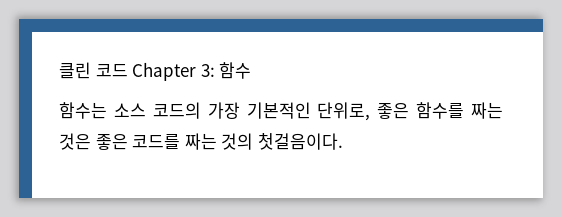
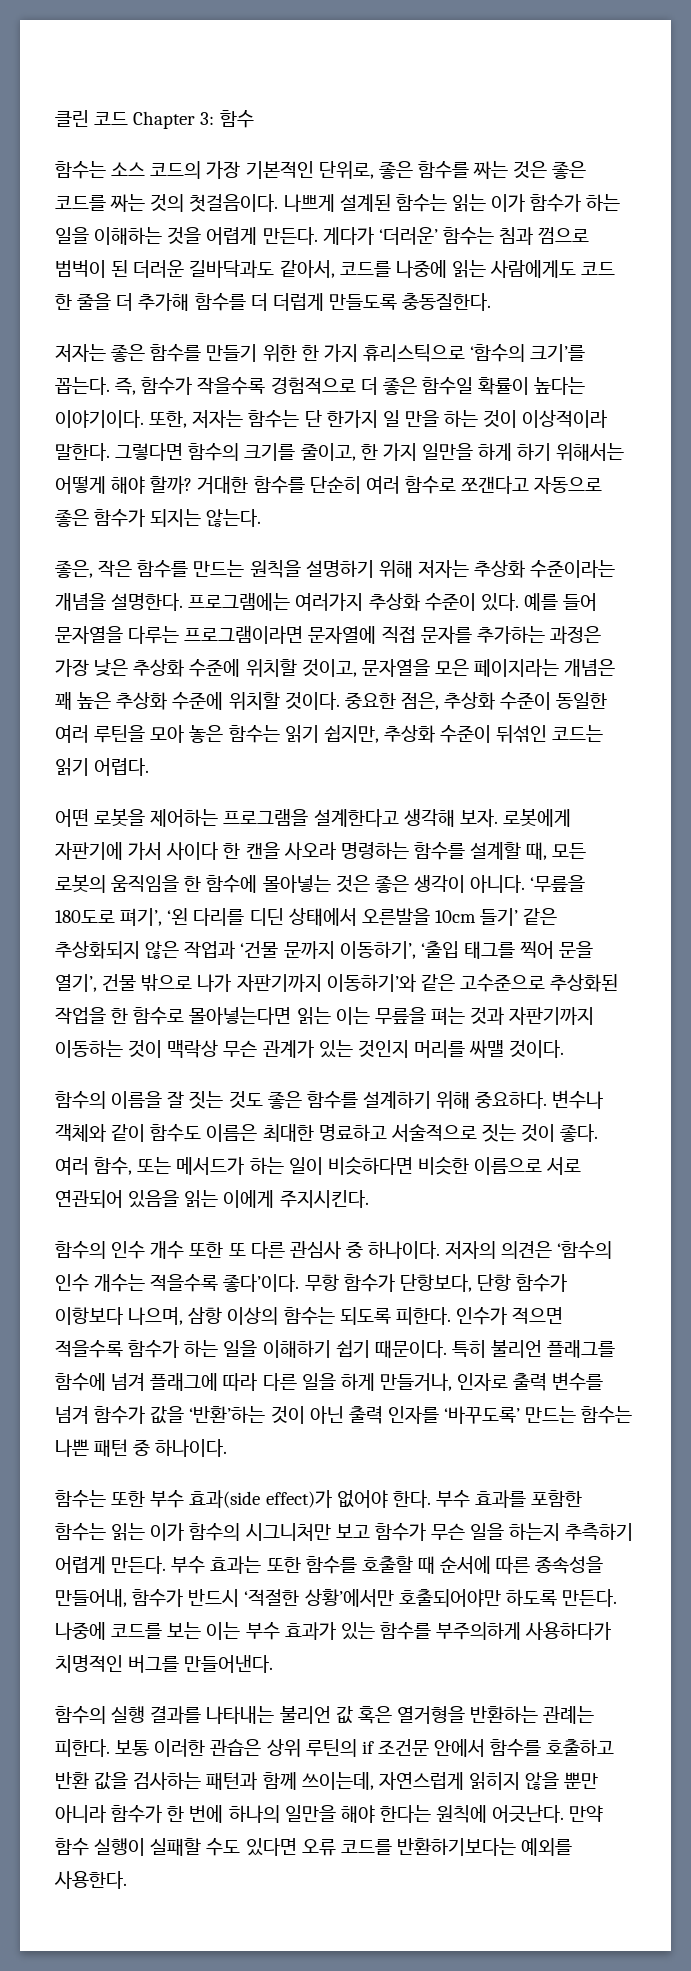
+ 나쁘게 설계된 함수는 읽는 이가 함수가 하는 일을 이해하는 것을 어렵게 만든다. 게다가 ‘더러운’ 함수는 침과 껌으로 범벅이 된 더러운 길바닥과도 같아서, 코드를 나중에 읽는 사람에게도 코드 한 줄을 더 추가해 함수를 더 더럽게 만들도록 충동질한다.
+ 저자는 좋은 함수를 만들기 위한 한 가지 휴리스틱으로 ‘함수의 크기’를 꼽는다. 즉, 함수가 작을수록 경험적으로 더 좋은 함수일 확률이 높다는 이야기이다. 또한, 저자는 함수는 단 한가지 일 만을 하는 것이 이상적이라 말한다. 그렇다면 함수의 크기를 줄이고, 한 가지 일만을 하게 하기 위해서는 어떻게 해야 할까? 거대한 함수를 단순히 여러 함수로 쪼갠다고 자동으로 좋은 함수가 되지는 않는다.
+ 좋은, 작은 함수를 만드는 원칙을 설명하기 위해 저자는 추상화 수준이라는 개념을 설명한다. 프로그램에는 여러가지 추상화 수준이 있다. 예를 들어 문자열을 다루는 프로그램이라면 문자열에 직접 문자를 추가하는 과정은 가장 낮은 추상화 수준에 위치할 것이고, 문자열을 모은 페이지라는 개념은 꽤 높은 추상화 수준에 위치할 것이다. 중요한 점은, 추상화 수준이 동일한 여러 루틴을 모아 놓은 함수는 읽기 쉽지만, 추상화 수준이 뒤섞인 코드는 읽기 어렵다.
+ 어떤 로봇을 제어하는 프로그램을 설계한다고 생각해 보자. 로봇에게 자판기에 가서 사이다 한 캔을 사오라 명령하는 함수를 설계할 때, 모든 로봇의 움직임을 한 함수에 몰아넣는 것은 좋은 생각이 아니다. ‘무릎을 180도로 펴기’, ‘왼 다리를 디딘 상태에서 오른발을 10cm 들기’ 같은 추상화되지 않은 작업과 ‘건물 문까지 이동하기’, ‘출입 태그를 찍어 문을 열기’, 건물 밖으로 나가 자판기까지 이동하기’와 같은 고수준으로 추상화된 작업을 한 함수로 몰아넣는다면 읽는 이는 무릎을 펴는 것과 자판기까지 이동하는 것이 맥락상 무슨 관계가 있는 것인지 머리를 싸맬 것이다.
+ 함수의 이름을 잘 짓는 것도 좋은 함수를 설계하기 위해 중요하다. 변수나 객체와 같이 함수도 이름은 최대한 명료하고 서술적으로 짓는 것이 좋다. 여러 함수, 또는 메서드가 하는 일이 비슷하다면 비슷한 이름으로 서로 연관되어 있음을 읽는 이에게 주지시킨다.
+ 함수의 인수 개수 또한 또 다른 관심사 중 하나이다. 저자의 의견은 ‘함수의 인수 개수는 적을수록 좋다’이다. 무항 함수가 단항보다, 단항 함수가 이항보다 나으며, 삼항 이상의 함수는 되도록 피한다. 인수가 적으면 적을수록 함수가 하는 일을 이해하기 쉽기 때문이다. 특히 불리언 플래그를 함수에 넘겨 플래그에 따라 다른 일을 하게 만들거나, 인자로 출력 변수를 넘겨 함수가 값을 ‘반환’하는 것이 아닌 출력 인자를 ‘바꾸도록’ 만드는 함수는 나쁜 패턴 중 하나이다.
+ 함수는 또한 부수 효과(side effect)가 없어야 한다. 부수 효과를 포함한 함수는 읽는 이가 함수의 시그니처만 보고 함수가 무슨 일을 하는지 추측하기 어렵게 만든다. 부수 효과는 또한 함수를 호출할 때 순서에 따른 종속성을 만들어내, 함수가 반드시 ‘적절한 상황’에서만 호출되어야만 하도록 만든다. 나중에 코드를 보는 이는 부수 효과가 있는 함수를 부주의하게 사용하다가 치명적인 버그를 만들어낸다.
+ 함수의 실행 결과를 나타내는 불리언 값 혹은 열거형을 반환하는 관례는 피한다. 보통 이러한 관습은 상위 루틴의 if 조건문 안에서 함수를 호출하고 반환 값을 검사하는 패턴과 함께 쓰이는데, 자연스럽게 읽히지 않을 뿐만 아니라 함수가 한 번에 하나의 일만을 해야 한다는 원칙에 어긋난다. 만약 함수 실행이 실패할 수도 있다면 오류 코드를 반환하기보다는 예외를 사용한다.

